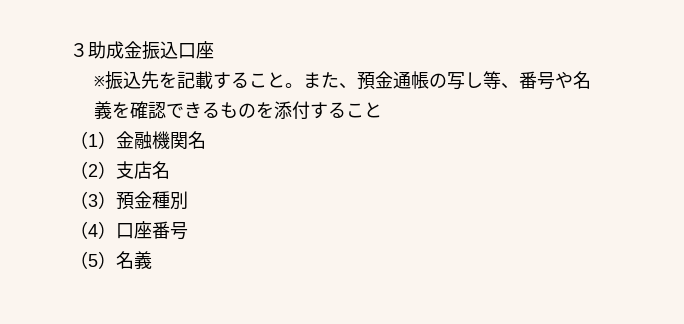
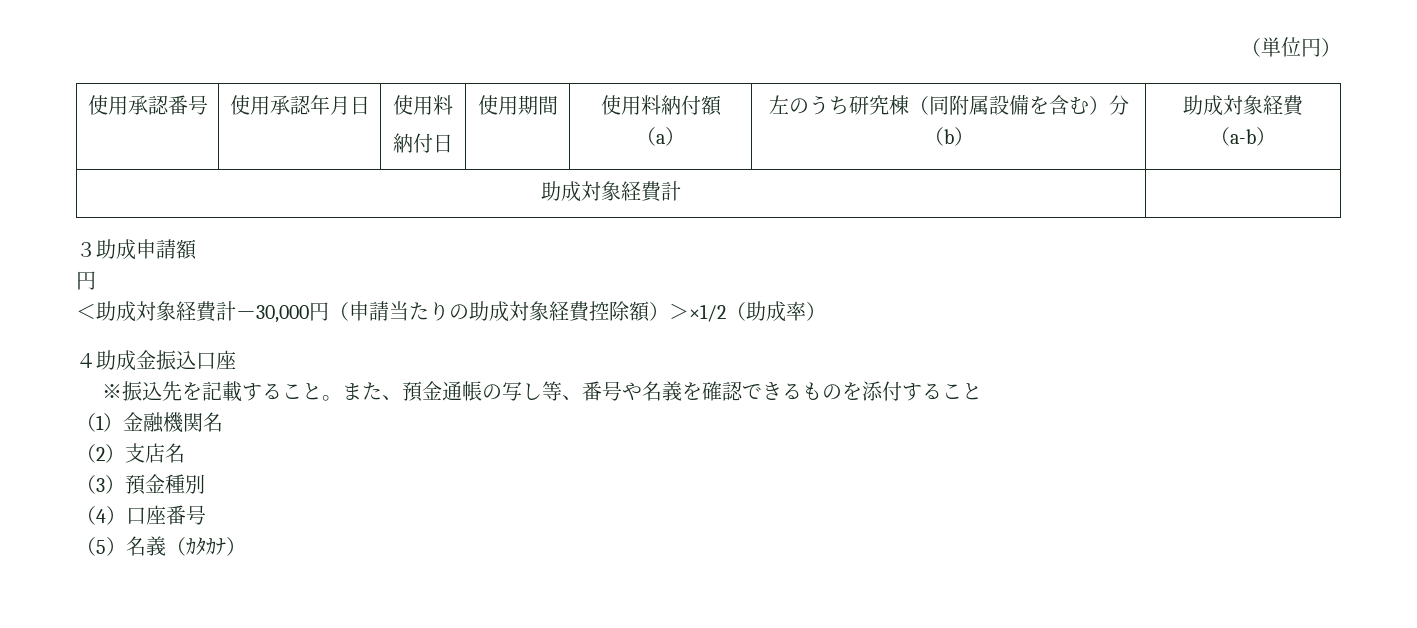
- ３助成金振込口座
+ （単位円）
+ 使用承認番号 | 使用承認年月日 | 使用料
+ 納付日 | 使用期間 | 使用料納付額（a） | 左のうち研究棟（同附属設備を含む）分（b） | 助成対象経費（a-b）
+ 助成対象経費計 |
+ ３助成申請額
+ 円
+ ＜助成対象経費計－30,000円（申請当たりの助成対象経費控除額）＞×1/2（助成率）
+ ４助成金振込口座
- （5）名義
+ （5）名義（ｶﾀｶﾅ）

